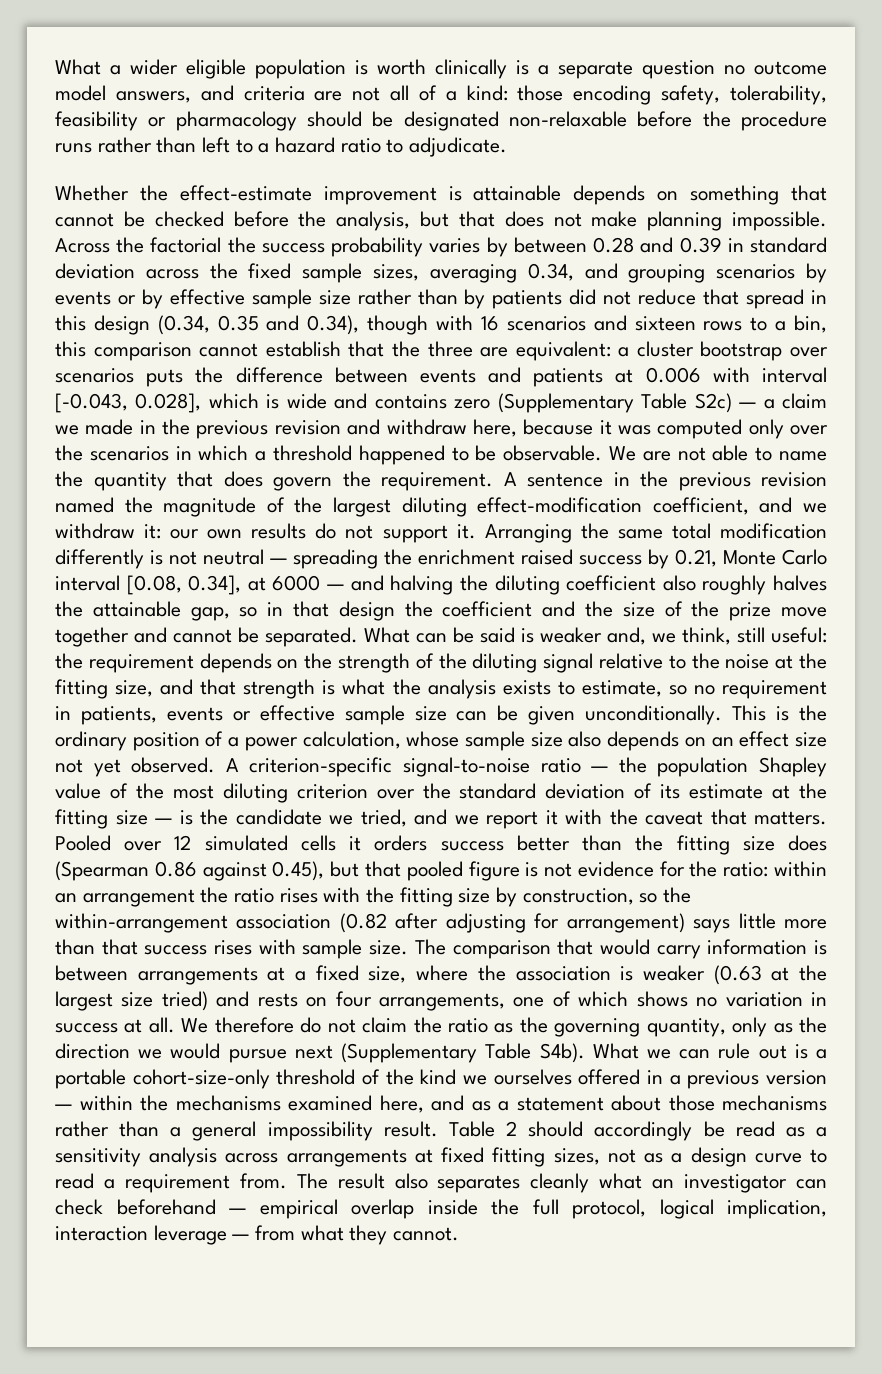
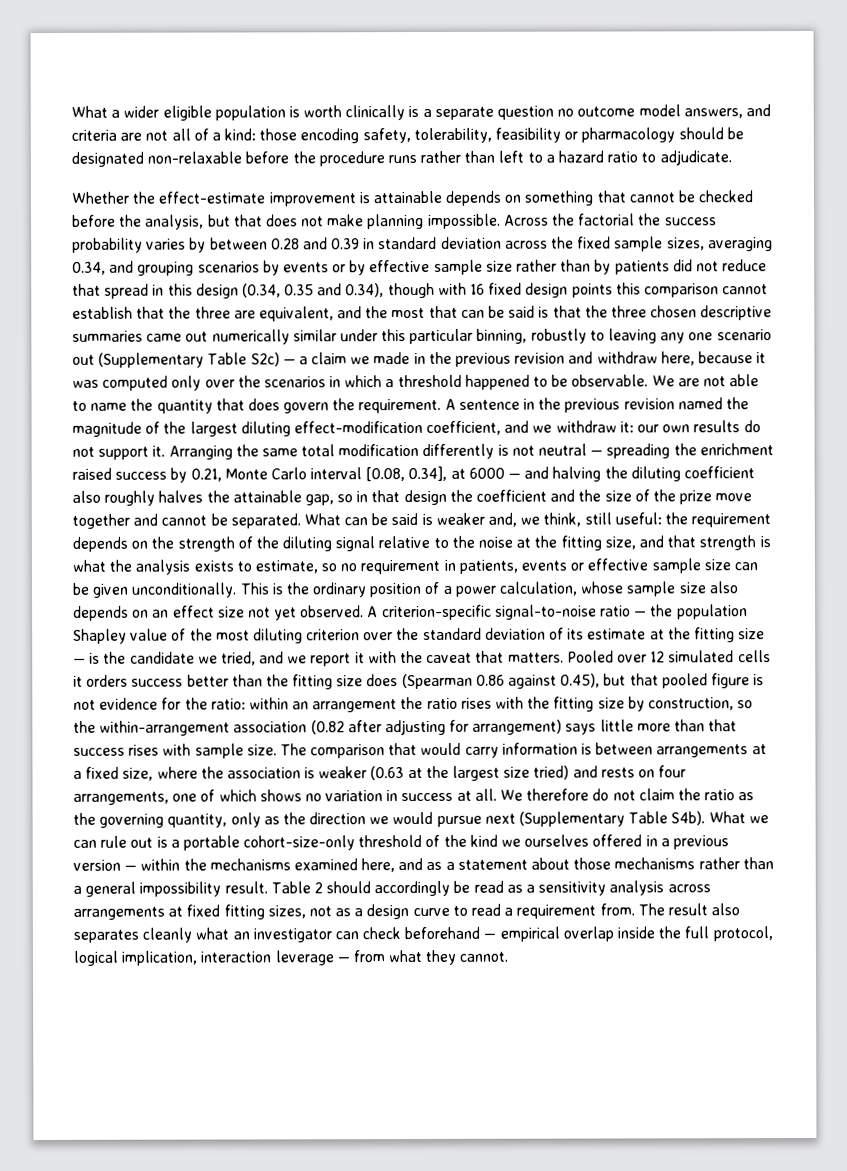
- Across the factorial the success probability varies by between 0.28 and 0.39 in standard deviation across the fixed sample sizes, averaging 0.34, and grouping scenarios by events or by effective sample size rather than by patients did not reduce that spread in this design (0.34, 0.35 and 0.34), though with 16 scenarios and sixteen rows to a bin, this comparison cannot establish that the three are equivalent: a cluster bootstrap over scenarios puts the difference between events and patients at 0.006 with interval [-0.043, 0.028], which is wide and contains zero (Supplementary Table S2c) — a claim we made in the previous revision and withdraw here, because it was computed only over the scenarios in which a threshold happened to be observable.
+ Across the factorial the success probability varies by between 0.28 and 0.39 in standard deviation across the fixed sample sizes, averaging 0.34, and grouping scenarios by events or by effective sample size rather than by patients did not reduce that spread in this design (0.34, 0.35 and 0.34), though with 16 fixed design points this comparison cannot establish that the three are equivalent, and the most that can be said is that the three chosen descriptive summaries came out numerically similar under this particular binning, robustly to leaving any one scenario out (Supplementary Table S2c) — a claim we made in the previous revision and withdraw here, because it was computed only over the scenarios in which a threshold happened to be observable.

